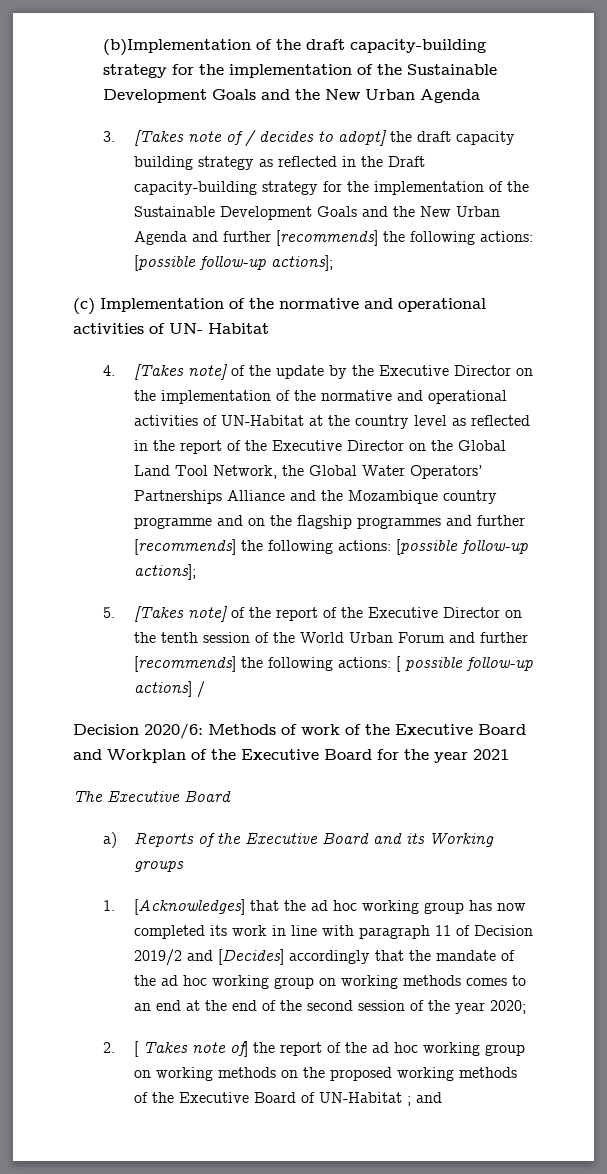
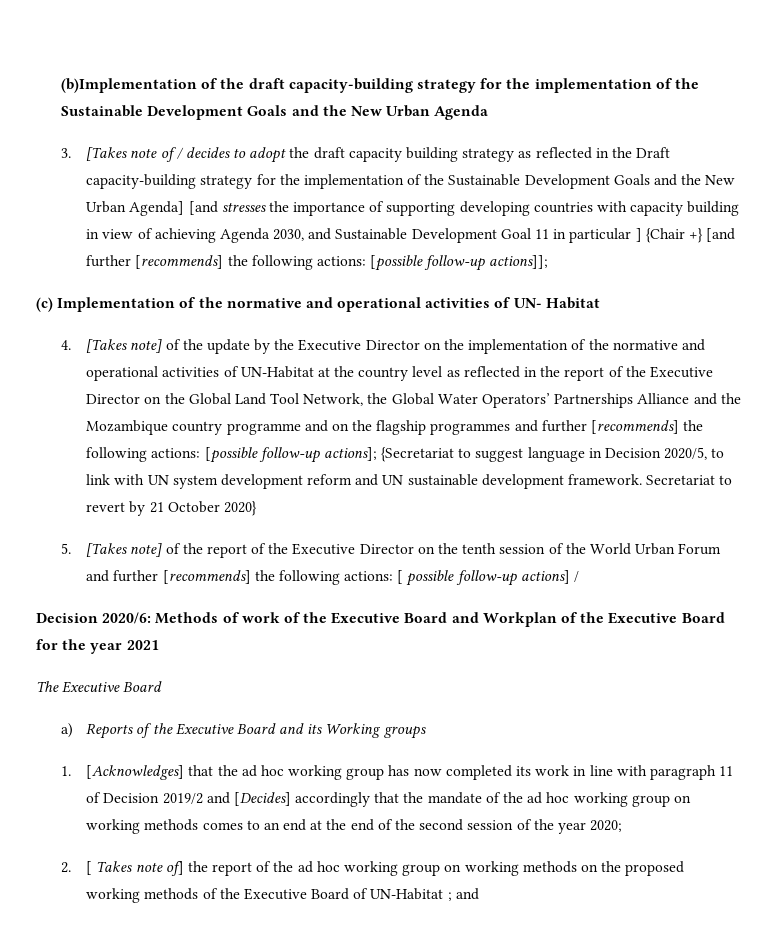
- 3. [Takes note of / decides to adopt] the draft capacity building strategy as reflected in the Draft capacity-building strategy for the implementation of the Sustainable Development Goals and the New Urban Agenda and further [recommends] the following actions: [possible follow-up actions];
+ 3. [Takes note of / decides to adopt the draft capacity building strategy as reflected in the Draft capacity-building strategy for the implementation of the Sustainable Development Goals and the New Urban Agenda] [and stresses the importance of supporting developing countries with capacity building in view of achieving Agenda 2030, and Sustainable Development Goal 11 in particular ] {Chair +} [and further [recommends] the following actions: [possible follow-up actions]];
+ {Secretariat to suggest language in Decision 2020/5, to link with UN system development reform and UN sustainable development framework. Secretariat to revert by 21 October 2020}

